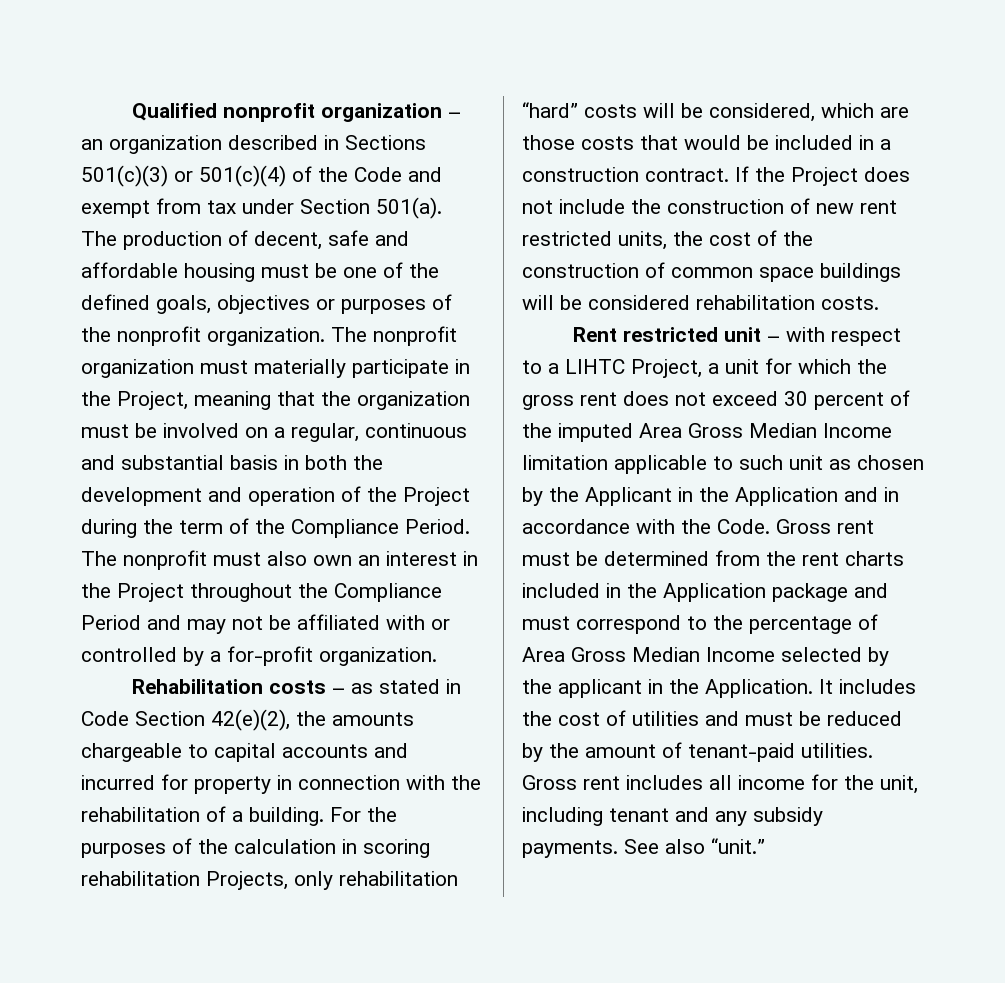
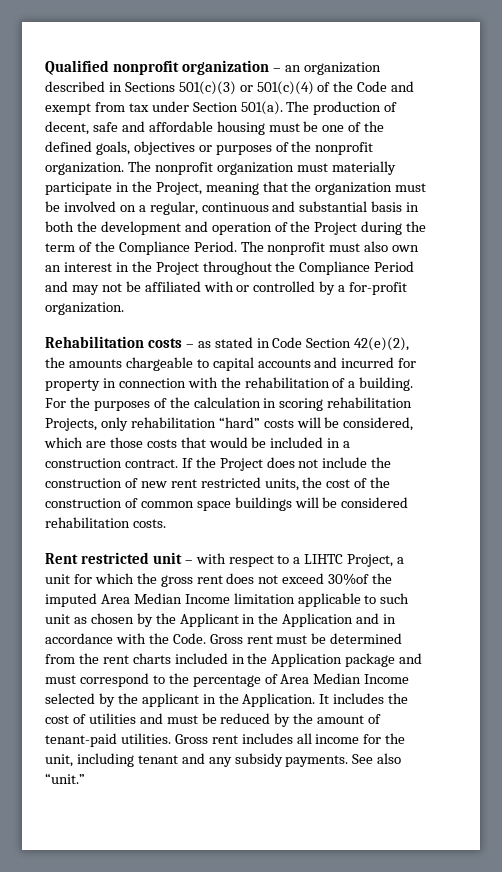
- Rent restricted unit – with respect to a LIHTC Project, a unit for which the gross rent does not exceed 30 percent of the imputed Area Gross Median Income limitation applicable to such unit as chosen by the Applicant in the Application and in accordance with the Code.
+ Rent restricted unit – with respect to a LIHTC Project, a unit for which the gross rent does not exceed 30%of the imputed Area Median Income limitation applicable to such unit as chosen by the Applicant in the Application and in accordance with the Code.
- Gross rent must be determined from the rent charts included in the Application package and must correspond to the percentage of Area Gross Median Income selected by the applicant in the Application.
+ Gross rent must be determined from the rent charts included in the Application package and must correspond to the percentage of Area Median Income selected by the applicant in the Application.

